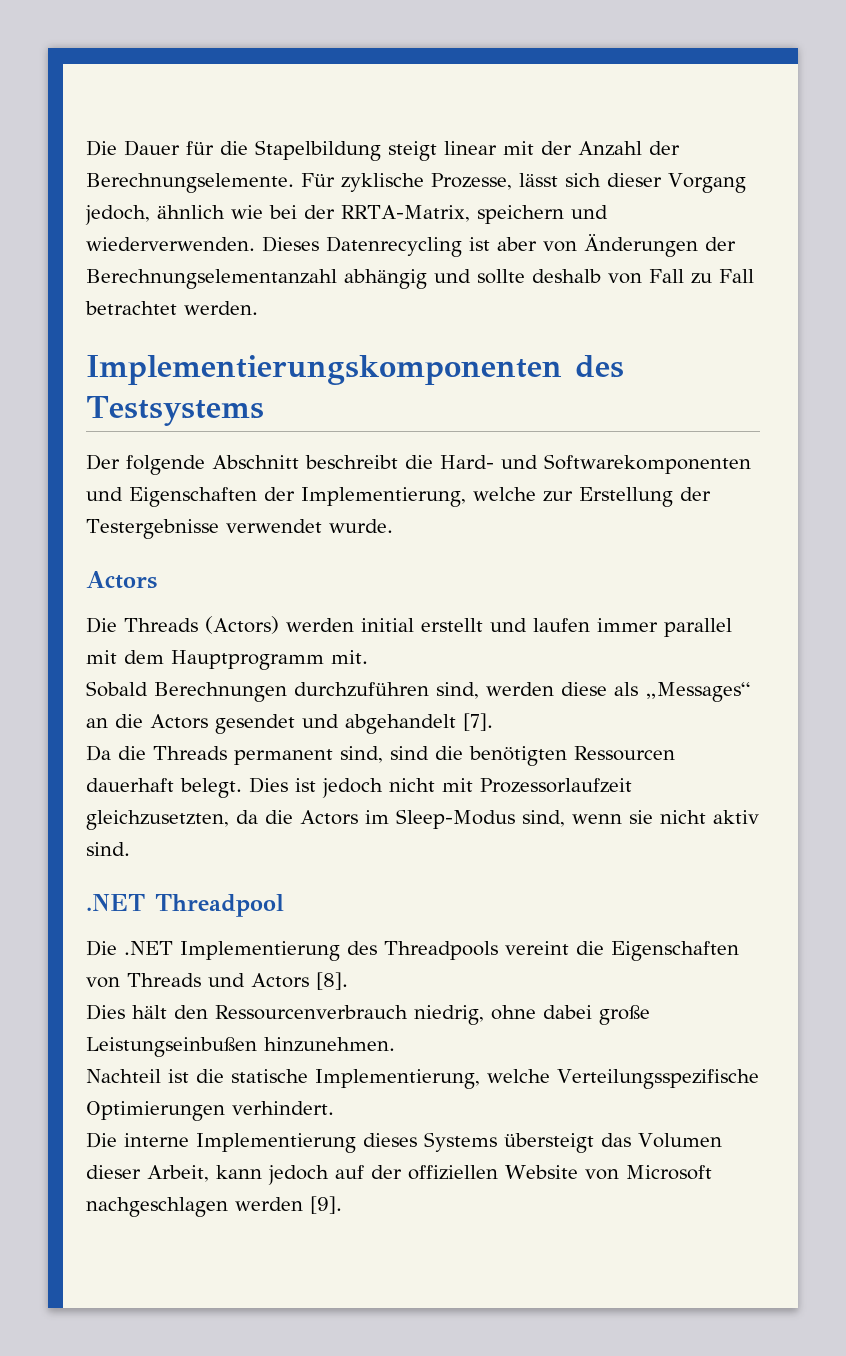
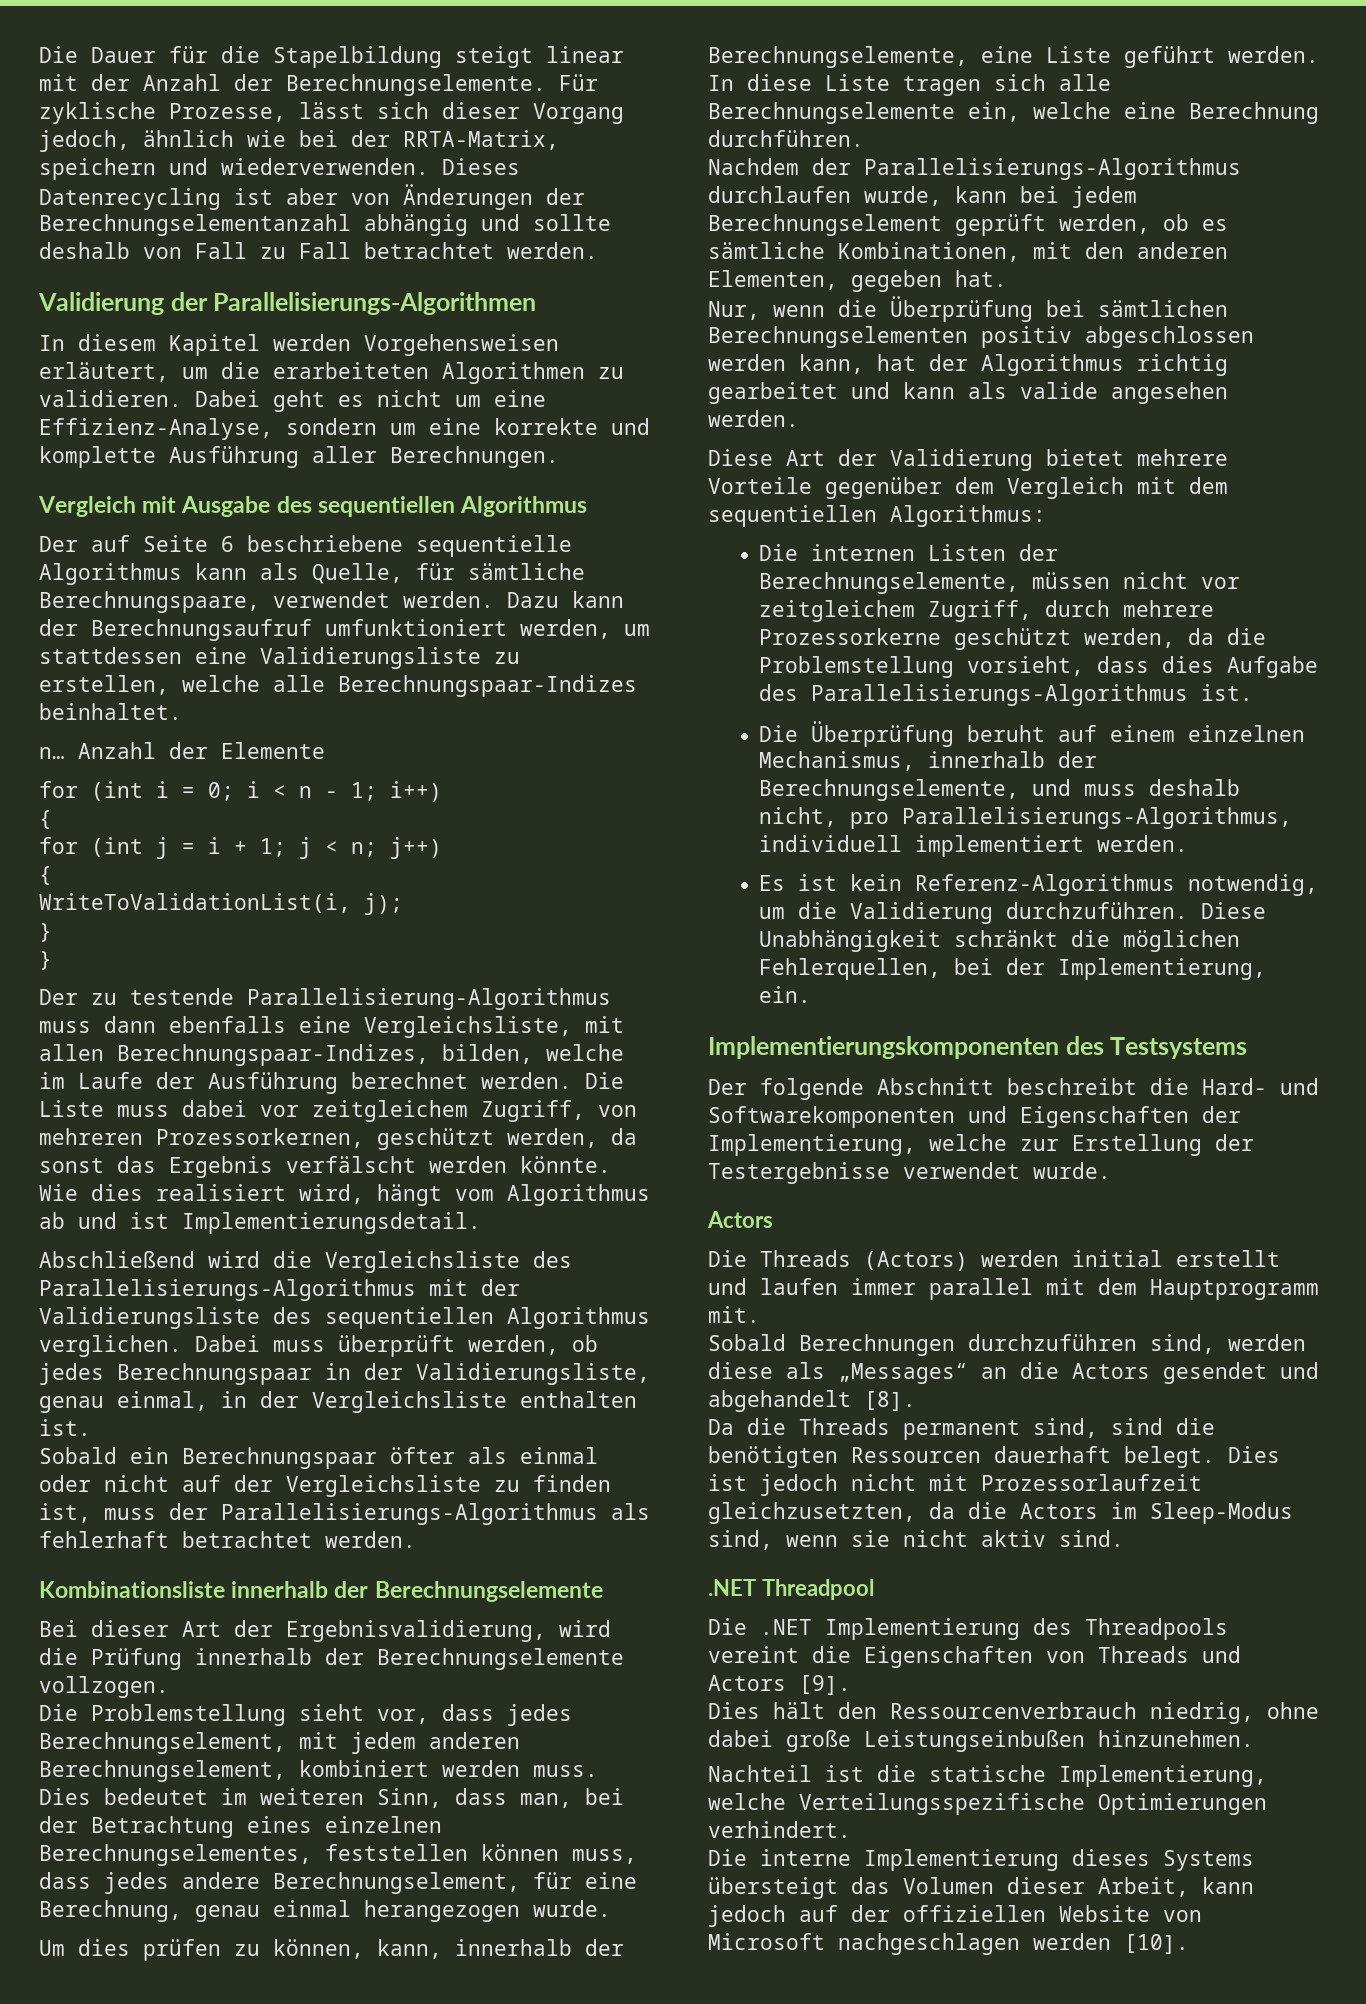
+ Validierung der Parallelisierungs-Algorithmen
+ In diesem Kapitel werden Vorgehensweisen erläutert, um die erarbeiteten Algorithmen zu validieren. Dabei geht es nicht um eine Effizienz-Analyse, sondern um eine korrekte und komplette Ausführung aller Berechnungen.
+ Vergleich mit Ausgabe des sequentiellen Algorithmus
+ Der auf Seite 6 beschriebene sequentielle Algorithmus kann als Quelle, für sämtliche Berechnungspaare, verwendet werden. Dazu kann der Berechnungsaufruf umfunktioniert werden, um stattdessen eine Validierungsliste zu erstellen, welche alle Berechnungspaar-Indizes beinhaltet.
+ n… Anzahl der Elemente
+ for (int i = 0; i < n - 1; i++)
+ {
+ for (int j = i + 1; j < n; j++)
+ {
+ WriteToValidationList(i, j);
+ }
+ }
+ Der zu testende Parallelisierung-Algorithmus muss dann ebenfalls eine Vergleichsliste, mit allen Berechnungspaar-Indizes, bilden, welche im Laufe der Ausführung berechnet werden. Die Liste muss dabei vor zeitgleichem Zugriff, von mehreren Prozessorkernen, geschützt werden, da sonst das Ergebnis verfälscht werden könnte. Wie dies realisiert wird, hängt vom Algorithmus ab und ist Implementierungsdetail.
+ Abschließend wird die Vergleichsliste des Parallelisierungs-Algorithmus mit der Validierungsliste des sequentiellen Algorithmus verglichen. Dabei muss überprüft werden, ob jedes Berechnungspaar in der Validierungsliste, genau einmal, in der Vergleichsliste enthalten ist.
+ Sobald ein Berechnungspaar öfter als einmal oder nicht auf der Vergleichsliste zu finden ist, muss der Parallelisierungs-Algorithmus als fehlerhaft betrachtet werden.
+ Kombinationsliste innerhalb der Berechnungselemente
+ Bei dieser Art der Ergebnisvalidierung, wird die Prüfung innerhalb der Berechnungselemente vollzogen.
+ Die Problemstellung sieht vor, dass jedes Berechnungselement, mit jedem anderen Berechnungselement, kombiniert werden muss. Dies bedeutet im weiteren Sinn, dass man, bei der Betrachtung eines einzelnen Berechnungselementes, feststellen können muss, dass jedes andere Berechnungselement, für eine Berechnung, genau einmal herangezogen wurde.
+ Um dies prüfen zu können, kann, innerhalb der Berechnungselemente, eine Liste geführt werden. In diese Liste tragen sich alle Berechnungselemente ein, welche eine Berechnung durchführen.
+ Nachdem der Parallelisierungs-Algorithmus durchlaufen wurde, kann bei jedem Berechnungselement geprüft werden, ob es sämtliche Kombinationen, mit den anderen Elementen, gegeben hat.
+ Nur, wenn die Überprüfung bei sämtlichen Berechnungselementen positiv abgeschlossen werden kann, hat der Algorithmus richtig gearbeitet und kann als valide angesehen werden.
+ Diese Art der Validierung bietet mehrere Vorteile gegenüber dem Vergleich mit dem sequentiellen Algorithmus:
+ Die internen Listen der Berechnungselemente, müssen nicht vor zeitgleichem Zugriff, durch mehrere Prozessorkerne geschützt werden, da die Problemstellung vorsieht, dass dies Aufgabe des Parallelisierungs-Algorithmus ist.
+ Die Überprüfung beruht auf einem einzelnen Mechanismus, innerhalb der Berechnungselemente, und muss deshalb nicht, pro Parallelisierungs-Algorithmus, individuell implementiert werden.
+ Es ist kein Referenz-Algorithmus notwendig, um die Validierung durchzuführen. Diese Unabhängigkeit schränkt die möglichen Fehlerquellen, bei der Implementierung, ein.
- Sobald Berechnungen durchzuführen sind, werden diese als „Messages“ an die Actors gesendet und abgehandelt [7].
+ Sobald Berechnungen durchzuführen sind, werden diese als „Messages“ an die Actors gesendet und abgehandelt [8].
- Die .NET Implementierung des Threadpools vereint die Eigenschaften von Threads und Actors [8].
+ Die .NET Implementierung des Threadpools vereint die Eigenschaften von Threads und Actors [9].
- Die interne Implementierung dieses Systems übersteigt das Volumen dieser Arbeit, kann jedoch auf der offiziellen Website von Microsoft nachgeschlagen werden [9].
+ Die interne Implementierung dieses Systems übersteigt das Volumen dieser Arbeit, kann jedoch auf der offiziellen Website von Microsoft nachgeschlagen werden [10].

